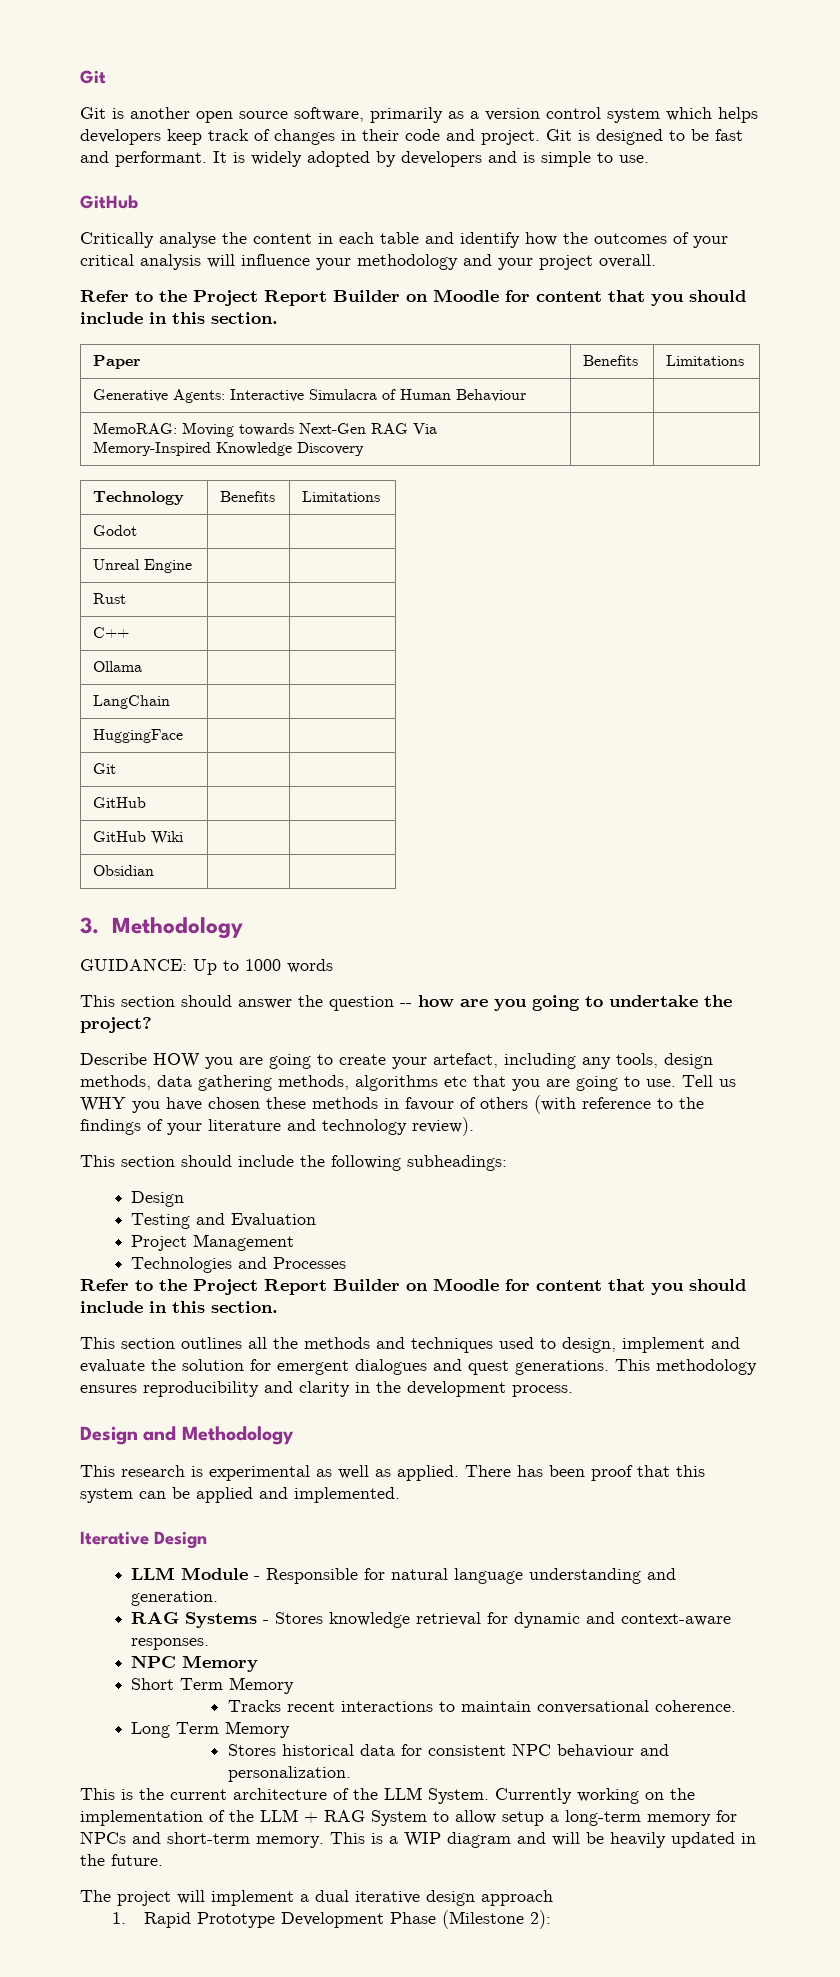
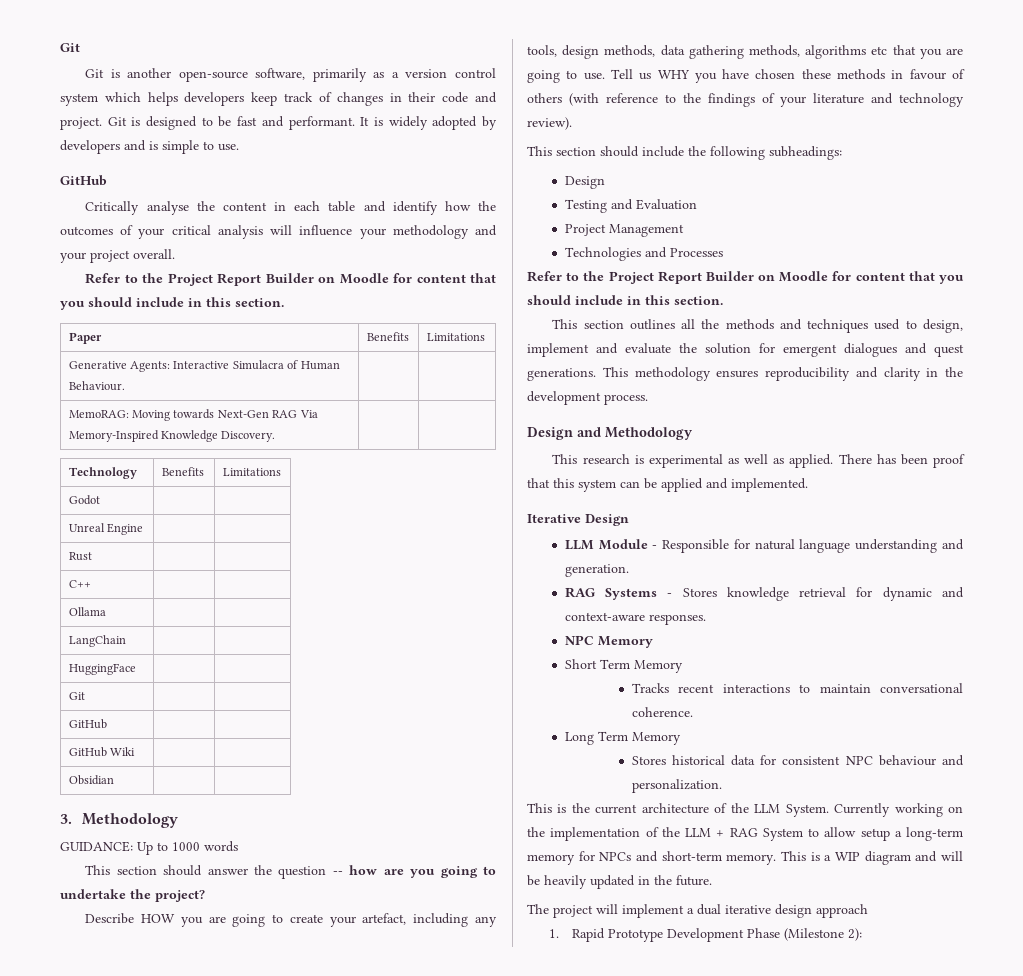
- Git is another open source software, primarily as a version control system which helps developers keep track of changes in their code and project.
+ Git is another open-source software, primarily as a version control system which helps developers keep track of changes in their code and project.
- Generative Agents: Interactive Simulacra of Human Behaviour | |
+ Generative Agents: Interactive Simulacra of Human Behaviour. | |
- MemoRAG: Moving towards Next-Gen RAG Via Memory-Inspired Knowledge Discovery | |
+ MemoRAG: Moving towards Next-Gen RAG Via Memory-Inspired Knowledge Discovery. | |

